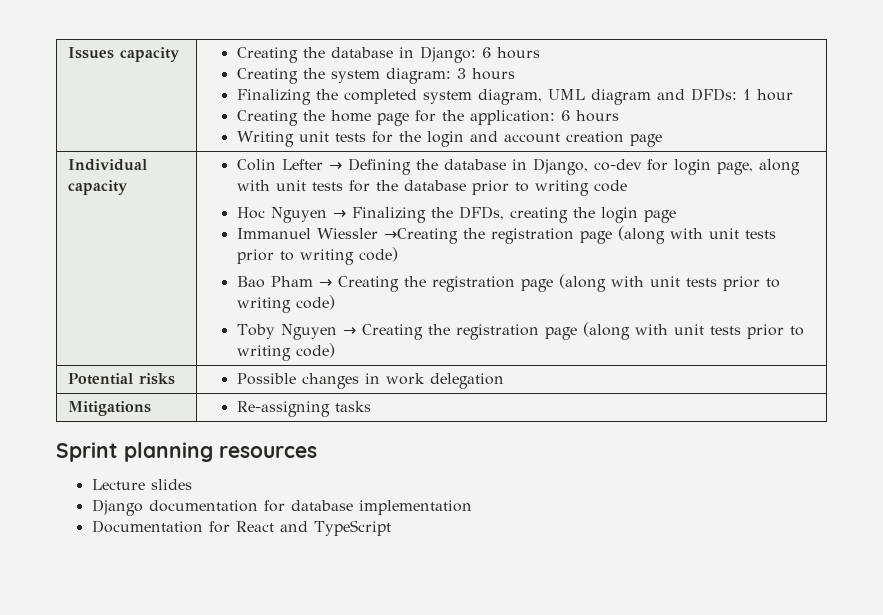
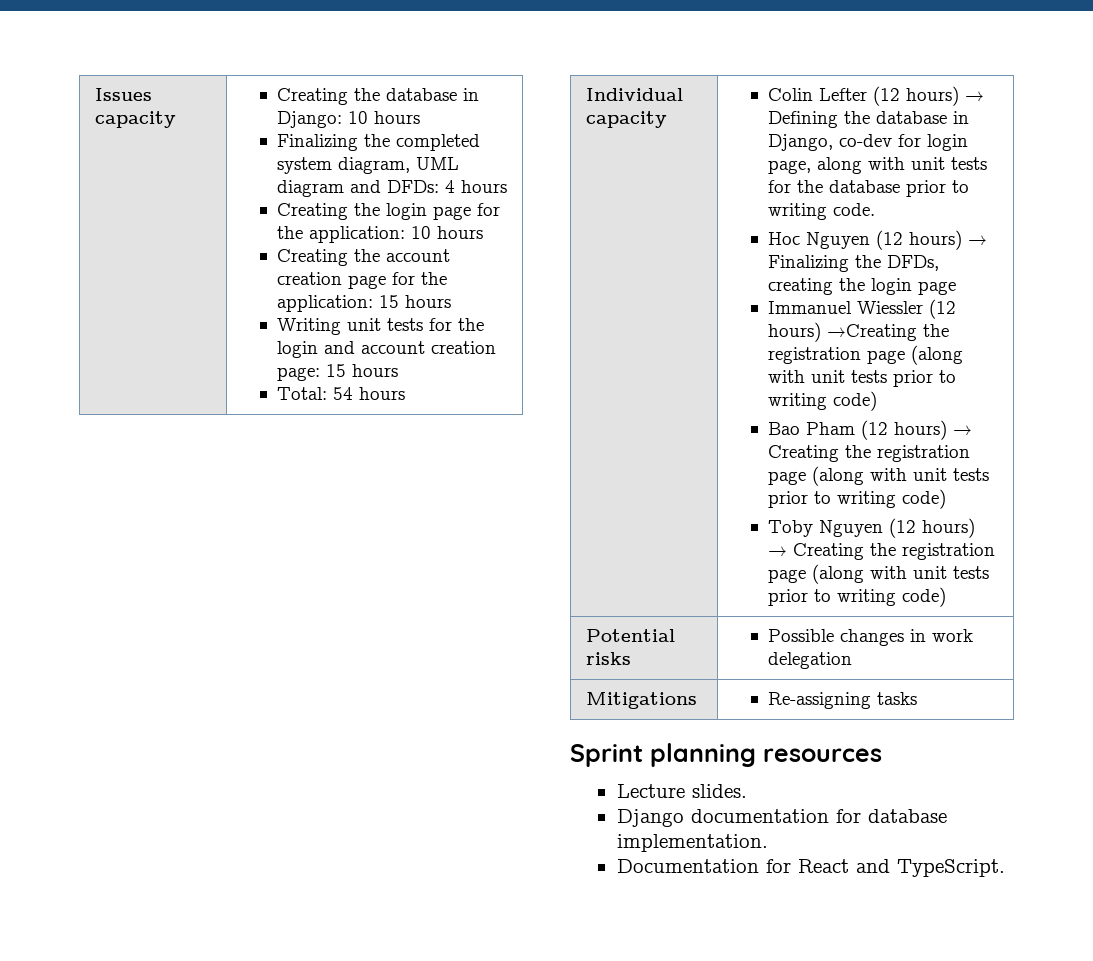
- Creating the database in Django: 6 hours
- Creating the system diagram: 3 hours
+ Creating the database in Django: 10 hours
- Finalizing the completed system diagram, UML diagram and DFDs: 1 hour
- Creating the home page for the application: 6 hours
+ Finalizing the completed system diagram, UML diagram and DFDs: 4 hours
+ Creating the login page for the application: 10 hours
+ Creating the account creation page for the application: 15 hours
- Writing unit tests for the login and account creation page
+ Writing unit tests for the login and account creation page: 15 hours
+ Total: 54 hours
- Colin Lefter → Defining the database in Django, co-dev for login page, along with unit tests for the database prior to writing code
+ Colin Lefter (12 hours) → Defining the database in Django, co-dev for login page, along with unit tests for the database prior to writing code.
- Hoc Nguyen → Finalizing the DFDs, creating the login page
+ Hoc Nguyen (12 hours) → Finalizing the DFDs, creating the login page
- Immanuel Wiessler →Creating the registration page (along with unit tests prior to writing code)
+ Immanuel Wiessler (12 hours) →Creating the registration page (along with unit tests prior to writing code)
- Bao Pham → Creating the registration page (along with unit tests prior to writing code)
+ Bao Pham (12 hours) → Creating the registration page (along with unit tests prior to writing code)
- Toby Nguyen → Creating the registration page (along with unit tests prior to writing code)
+ Toby Nguyen (12 hours) → Creating the registration page (along with unit tests prior to writing code)
- Lecture slides
+ Lecture slides.
- Django documentation for database implementation
+ Django documentation for database implementation.
- Documentation for React and TypeScript
+ Documentation for React and TypeScript.

